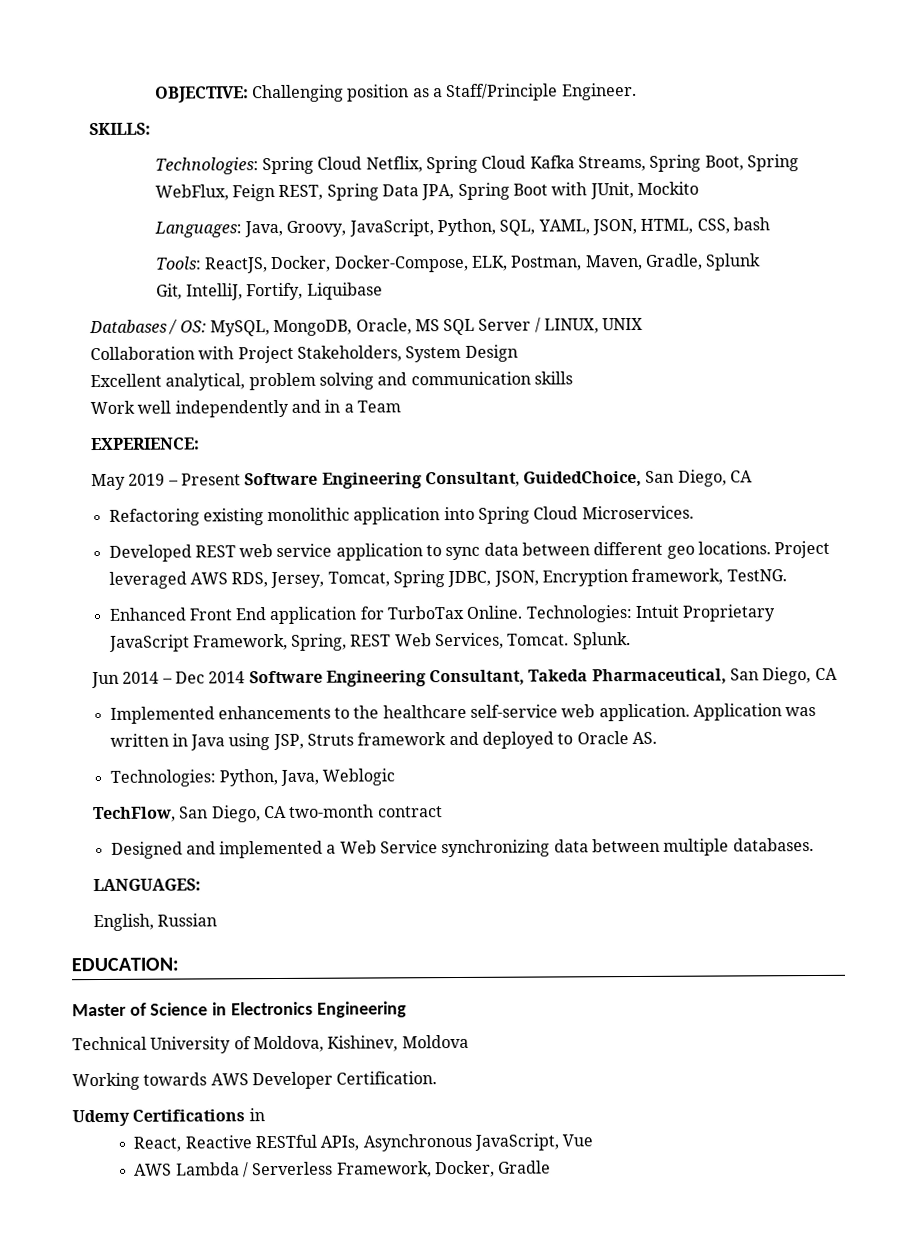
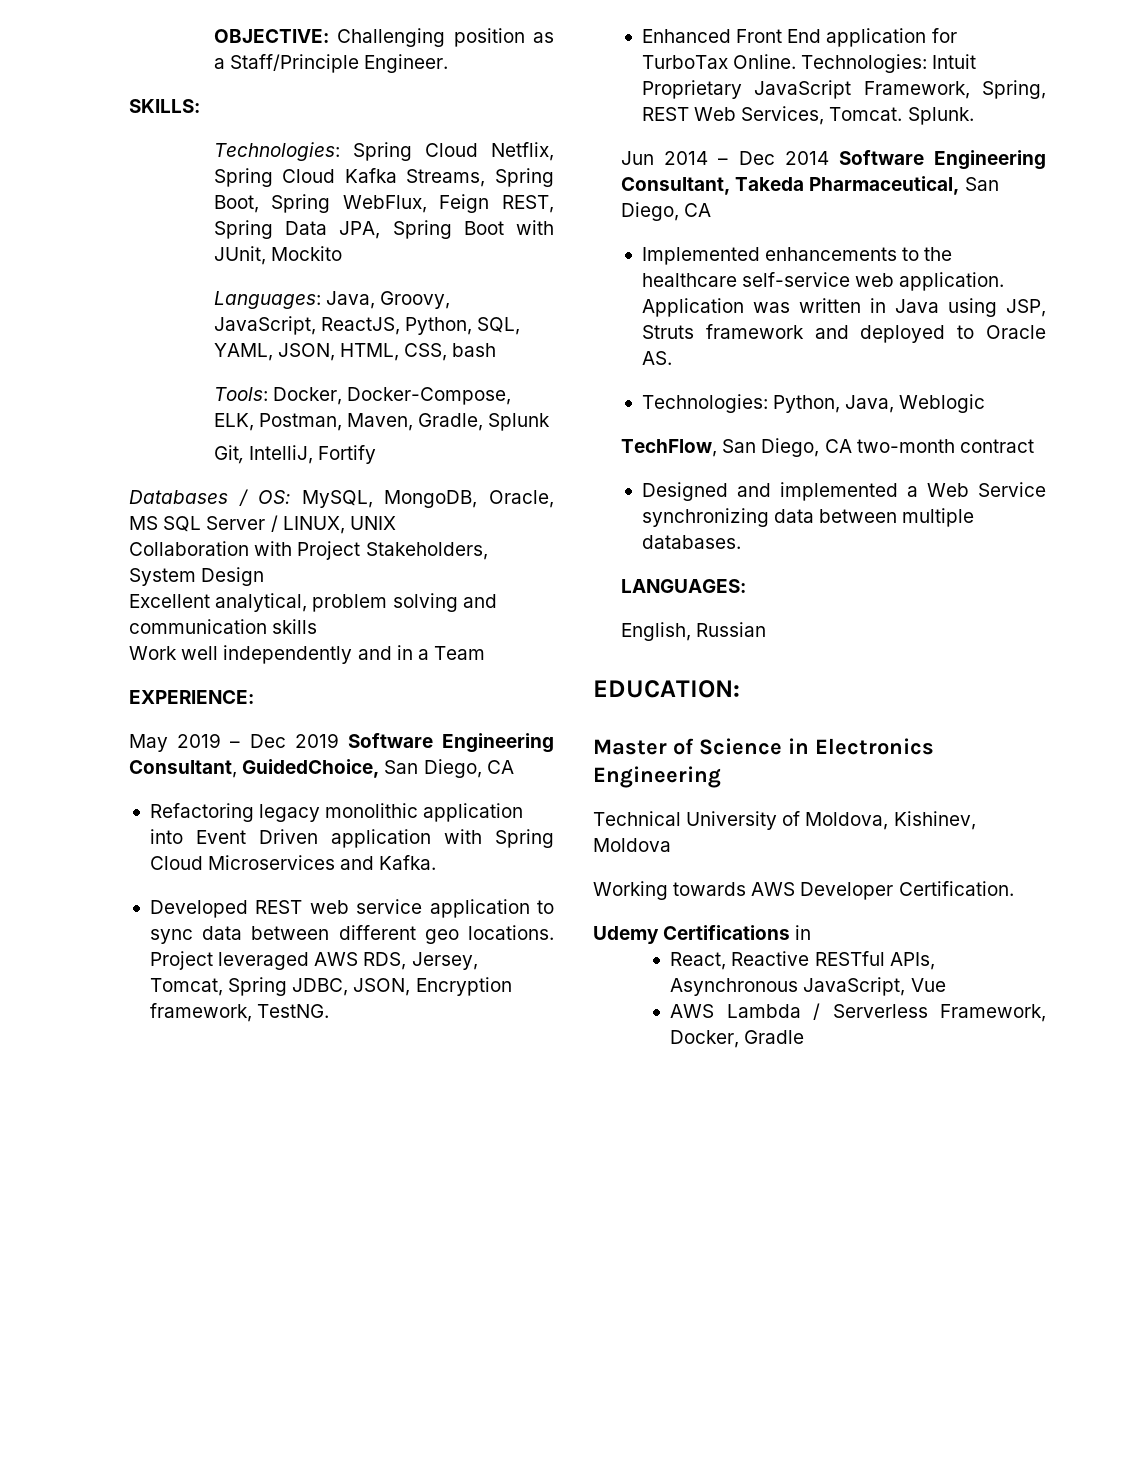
- Languages: Java, Groovy, JavaScript, Python, SQL, YAML, JSON, HTML, CSS, bash
+ Languages: Java, Groovy, JavaScript, ReactJS, Python, SQL, YAML, JSON, HTML, CSS, bash
- Tools: ReactJS, Docker, Docker-Compose, ELK, Postman, Maven, Gradle, Splunk
+ Tools: Docker, Docker-Compose, ELK, Postman, Maven, Gradle, Splunk
- Git, IntelliJ, Fortify, Liquibase
+ Git, IntelliJ, Fortify
- May 2019 – Present Software Engineering Consultant, GuidedChoice, San Diego, CA
+ May 2019 – Dec 2019 Software Engineering Consultant, GuidedChoice, San Diego, CA
- Refactoring existing monolithic application into Spring Cloud Microservices.
+ Refactoring legacy monolithic application into Event Driven application with Spring Cloud Microservices and Kafka.

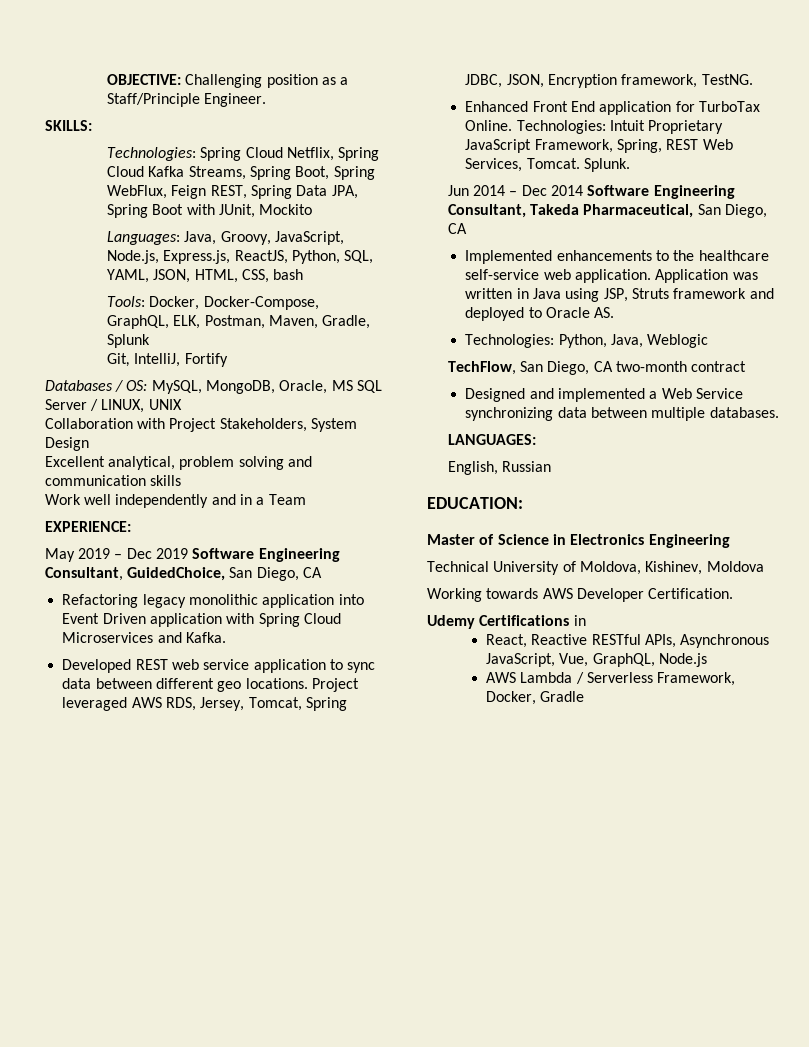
- Languages: Java, Groovy, JavaScript, ReactJS, Python, SQL, YAML, JSON, HTML, CSS, bash
+ Languages: Java, Groovy, JavaScript, Node.js, Express.js, ReactJS, Python, SQL, YAML, JSON, HTML, CSS, bash
- Tools: Docker, Docker-Compose, ELK, Postman, Maven, Gradle, Splunk
+ Tools: Docker, Docker-Compose, GraphQL, ELK, Postman, Maven, Gradle, Splunk
- React, Reactive RESTful APIs, Asynchronous JavaScript, Vue
+ React, Reactive RESTful APIs, Asynchronous JavaScript, Vue, GraphQL, Node.js

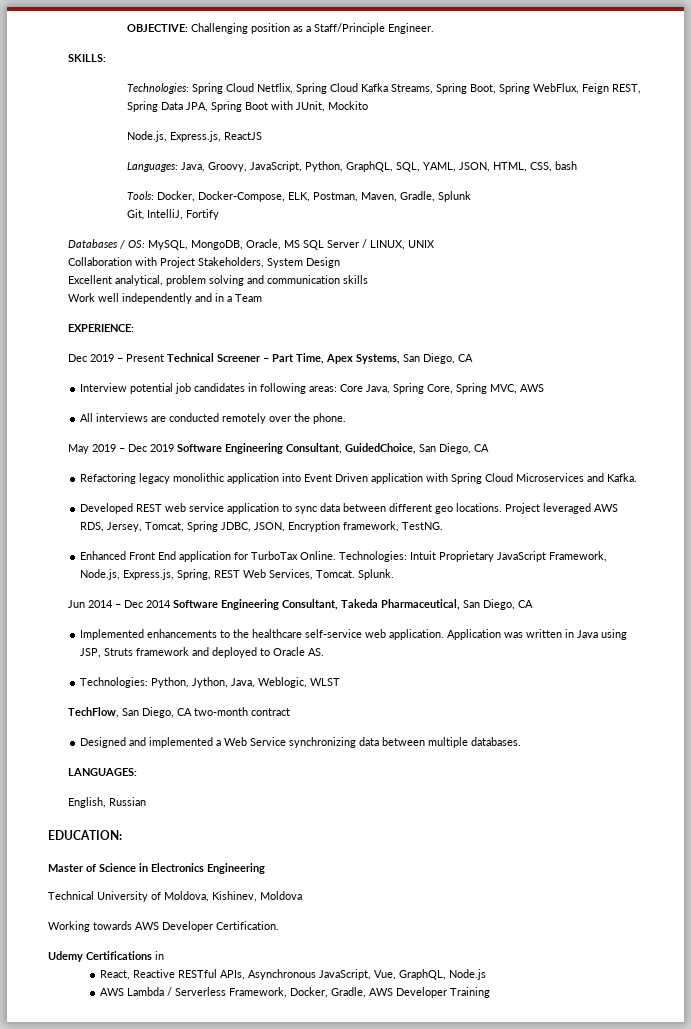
+ Node.js, Express.js, ReactJS
- Languages: Java, Groovy, JavaScript, Node.js, Express.js, ReactJS, Python, SQL, YAML, JSON, HTML, CSS, bash
+ Languages: Java, Groovy, JavaScript, Python, GraphQL, SQL, YAML, JSON, HTML, CSS, bash
- Tools: Docker, Docker-Compose, GraphQL, ELK, Postman, Maven, Gradle, Splunk
+ Tools: Docker, Docker-Compose, ELK, Postman, Maven, Gradle, Splunk
+ Dec 2019 – Present Technical Screener – Part Time, Apex Systems, San Diego, CA
+ Interview potential job candidates in following areas: Core Java, Spring Core, Spring MVC, AWS
+ All interviews are conducted remotely over the phone.
- Technologies: Intuit Proprietary JavaScript Framework, Spring, REST Web Services, Tomcat.
+ Technologies: Intuit Proprietary JavaScript Framework, Node.js, Express.js, Spring, REST Web Services, Tomcat.
- Technologies: Python, Java, Weblogic
+ Technologies: Python, Jython, Java, Weblogic, WLST
- AWS Lambda / Serverless Framework, Docker, Gradle
+ AWS Lambda / Serverless Framework, Docker, Gradle, AWS Developer Training

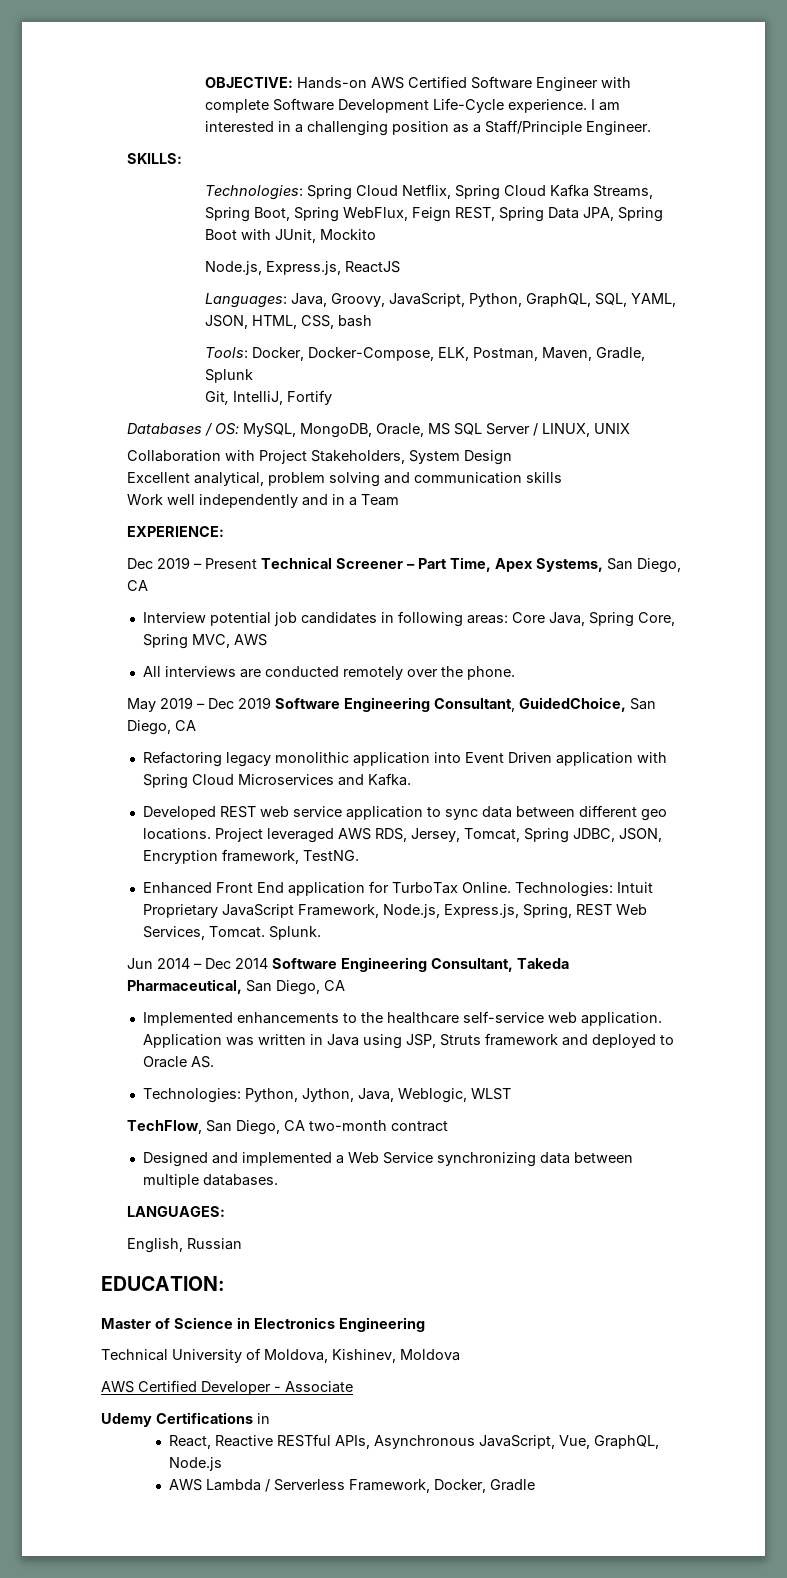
- OBJECTIVE: Challenging position as a Staff/Principle Engineer.
+ OBJECTIVE: Hands-on AWS Certified Software Engineer with complete Software Development Life-Cycle experience. I am interested in a challenging position as a Staff/Principle Engineer.
- Working towards AWS Developer Certification.
+ AWS Certified Developer - Associate
- AWS Lambda / Serverless Framework, Docker, Gradle, AWS Developer Training
+ AWS Lambda / Serverless Framework, Docker, Gradle

